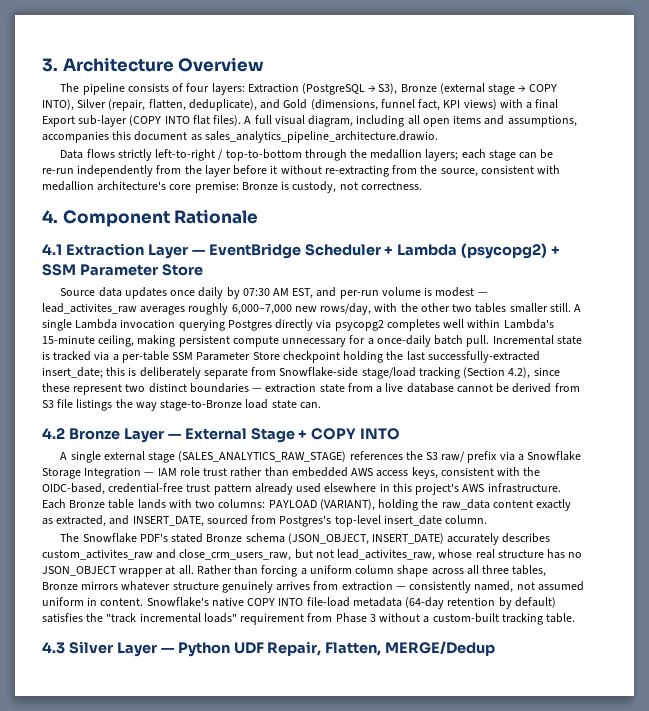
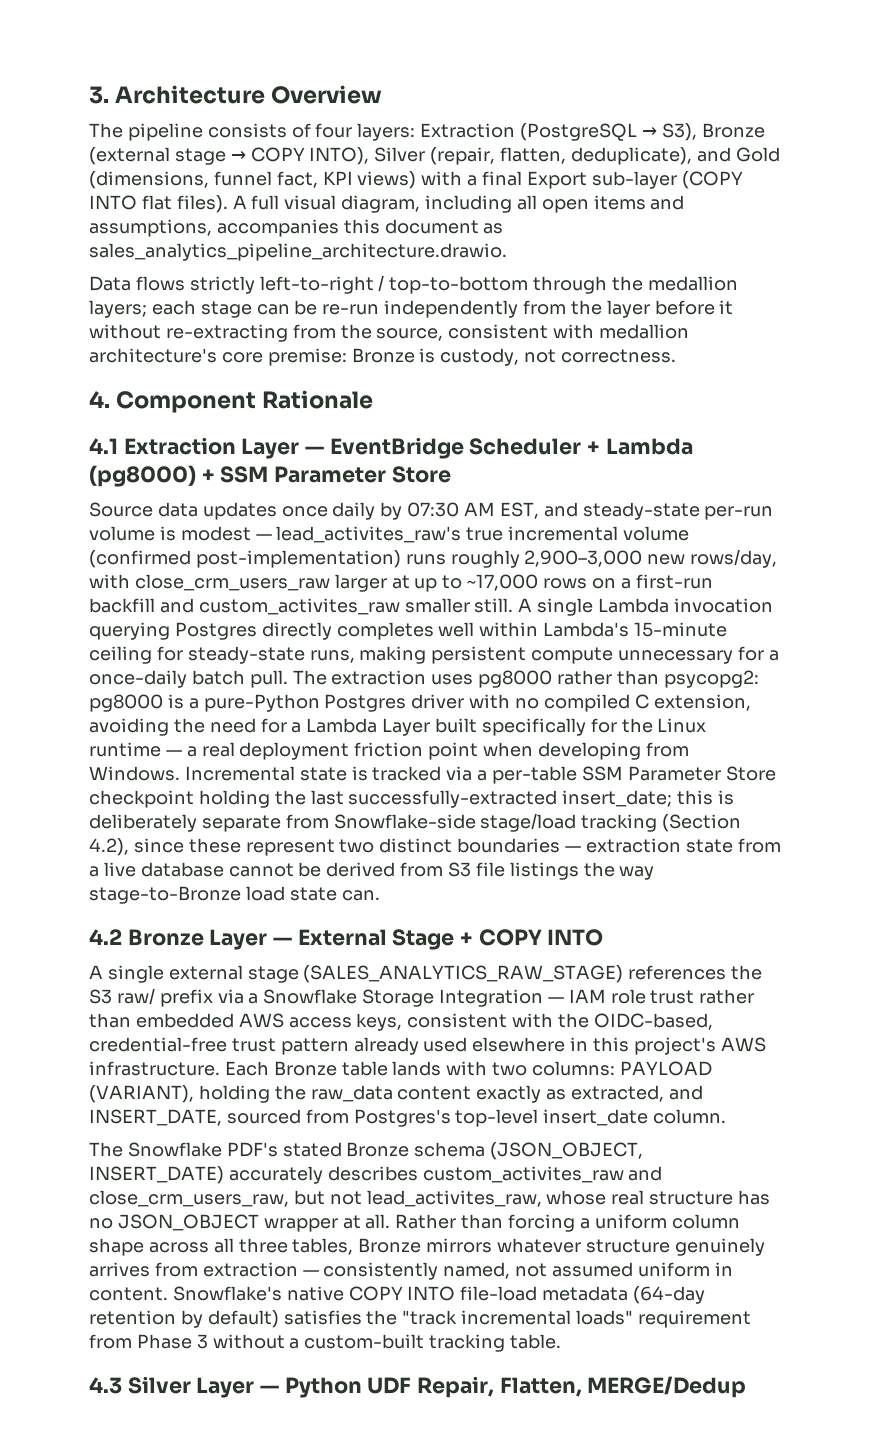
- 4.1 Extraction Layer — EventBridge Scheduler + Lambda (psycopg2) + SSM Parameter Store
+ 4.1 Extraction Layer — EventBridge Scheduler + Lambda (pg8000) + SSM Parameter Store
- Source data updates once daily by 07:30 AM EST, and per-run volume is modest — lead_activites_raw averages roughly 6,000–7,000 new rows/day, with the other two tables smaller still.
+ Source data updates once daily by 07:30 AM EST, and steady-state per-run volume is modest — lead_activites_raw's true incremental volume (confirmed post-implementation) runs roughly 2,900–3,000 new rows/day, with close_crm_users_raw larger at up to ~17,000 rows on a first-run backfill and custom_activites_raw smaller still.
- A single Lambda invocation querying Postgres directly via psycopg2 completes well within Lambda's 15-minute ceiling, making persistent compute unnecessary for a once-daily batch pull.
+ A single Lambda invocation querying Postgres directly completes well within Lambda's 15-minute ceiling for steady-state runs, making persistent compute unnecessary for a once-daily batch pull.
+ The extraction uses pg8000 rather than psycopg2: pg8000 is a pure-Python Postgres driver with no compiled C extension, avoiding the need for a Lambda Layer built specifically for the Linux runtime — a real deployment friction point when developing from Windows.

